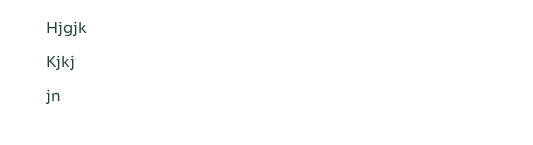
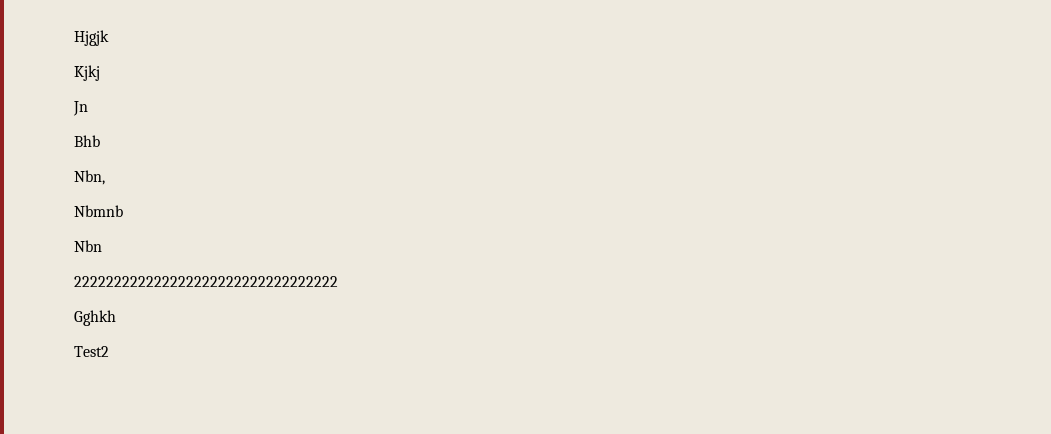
- jn
+ Jn
+ Bhb
+ Nbn,
+ Nbmnb
+ Nbn
+ 222222222222222222222222222222222
+ Gghkh
+ Test2

